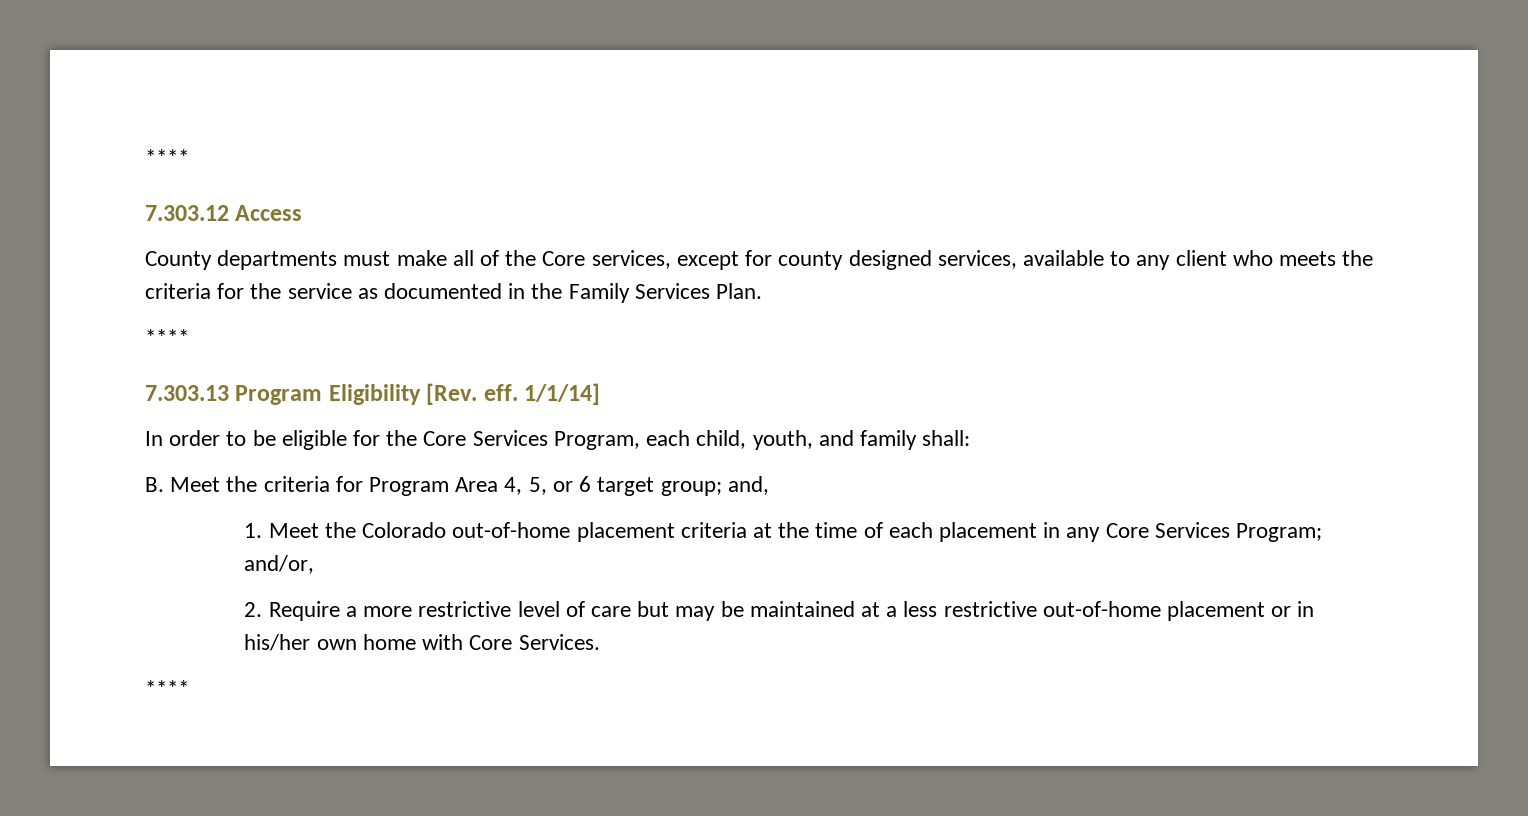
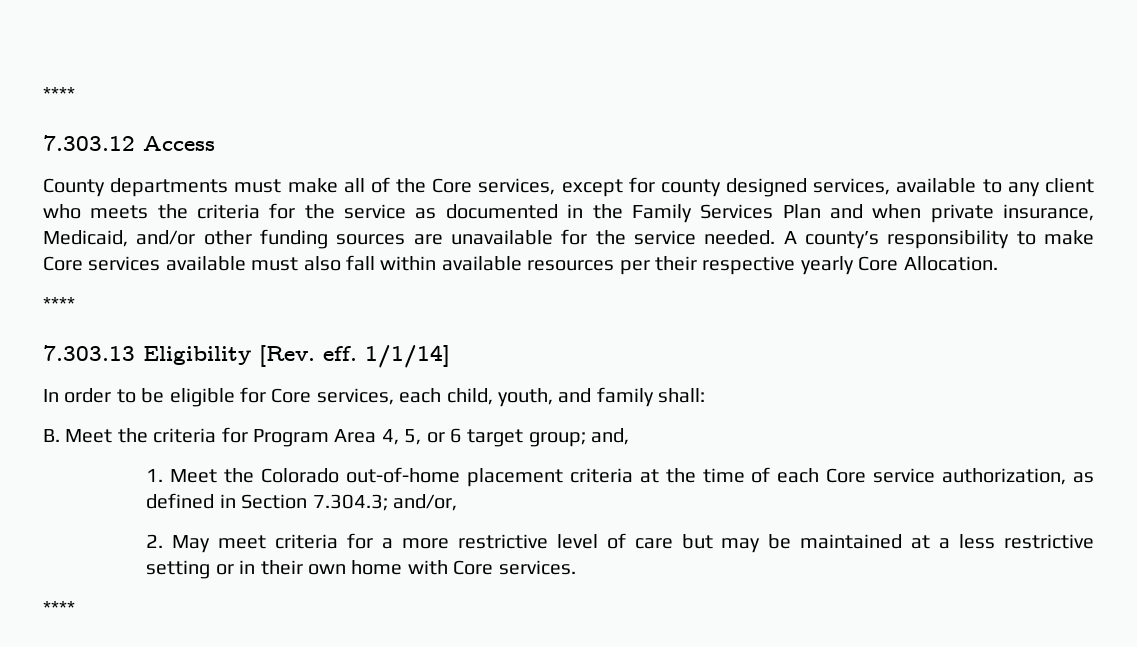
- County departments must make all of the Core services, except for county designed services, available to any client who meets the criteria for the service as documented in the Family Services Plan.
+ County departments must make all of the Core services, except for county designed services, available to any client who meets the criteria for the service as documented in the Family Services Plan and when private insurance, Medicaid, and/or other funding sources are unavailable for the service needed. A county’s responsibility to make Core services available must also fall within available resources per their respective yearly Core Allocation.
- 7.303.13 Program Eligibility [Rev. eff.
+ 7.303.13 Eligibility [Rev. eff.
- In order to be eligible for the Core Services Program, each child, youth, and family shall:
+ In order to be eligible for Core services, each child, youth, and family shall:
- 1. Meet the Colorado out-of-home placement criteria at the time of each placement in any Core Services Program; and/or,
- 2. Require a more restrictive level of care but may be maintained at a less restrictive out-of-home placement or in his/her own home with Core Services.
+ 1. Meet the Colorado out-of-home placement criteria at the time of each Core service authorization, as defined in Section 7.304.3; and/or,
+ 2. May meet criteria for a more restrictive level of care but may be maintained at a less restrictive setting or in their own home with Core services.

